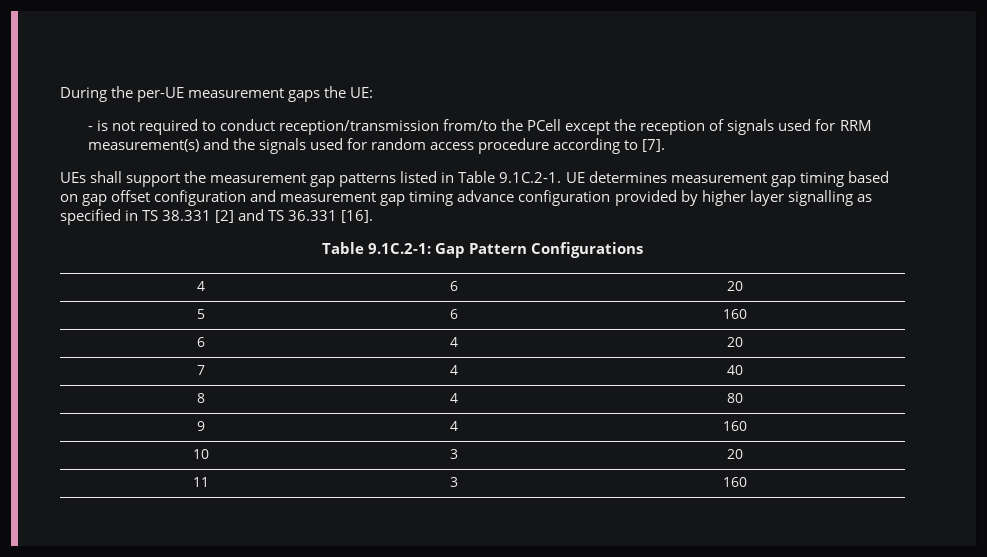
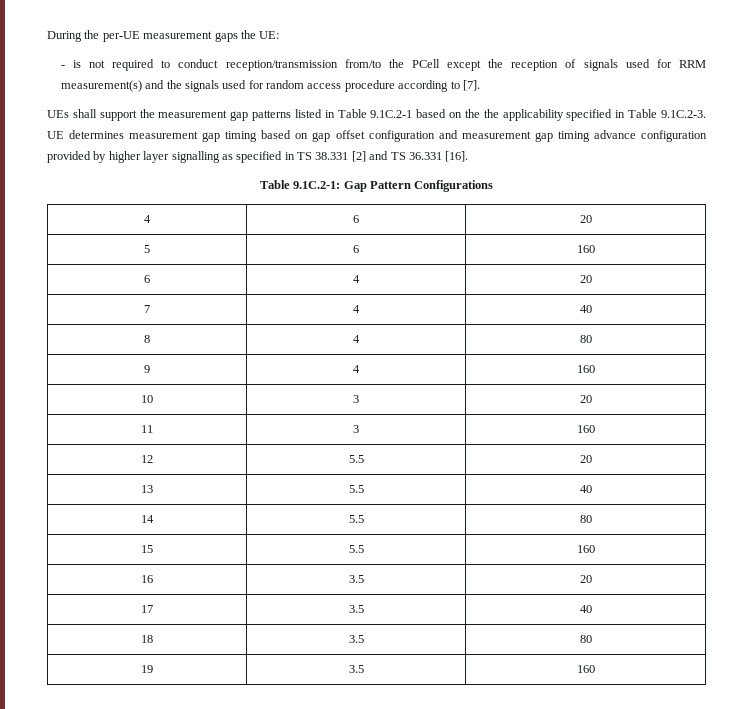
- UEs shall support the measurement gap patterns listed in Table 9.1C.2-1. UE determines measurement gap timing based on gap offset configuration and measurement gap timing advance configuration provided by higher layer signalling as specified in TS 38.331 [2] and TS 36.331 [16].
+ UEs shall support the measurement gap patterns listed in Table 9.1C.2-1 based on the the applicability specified in Table 9.1C.2-3. UE determines measurement gap timing based on gap offset configuration and measurement gap timing advance configuration provided by higher layer signalling as specified in TS 38.331 [2] and TS 36.331 [16].
+ 12 | 5.5 | 20
+ 13 | 5.5 | 40
+ 14 | 5.5 | 80
+ 15 | 5.5 | 160
+ 16 | 3.5 | 20
+ 17 | 3.5 | 40
+ 18 | 3.5 | 80
+ 19 | 3.5 | 160

